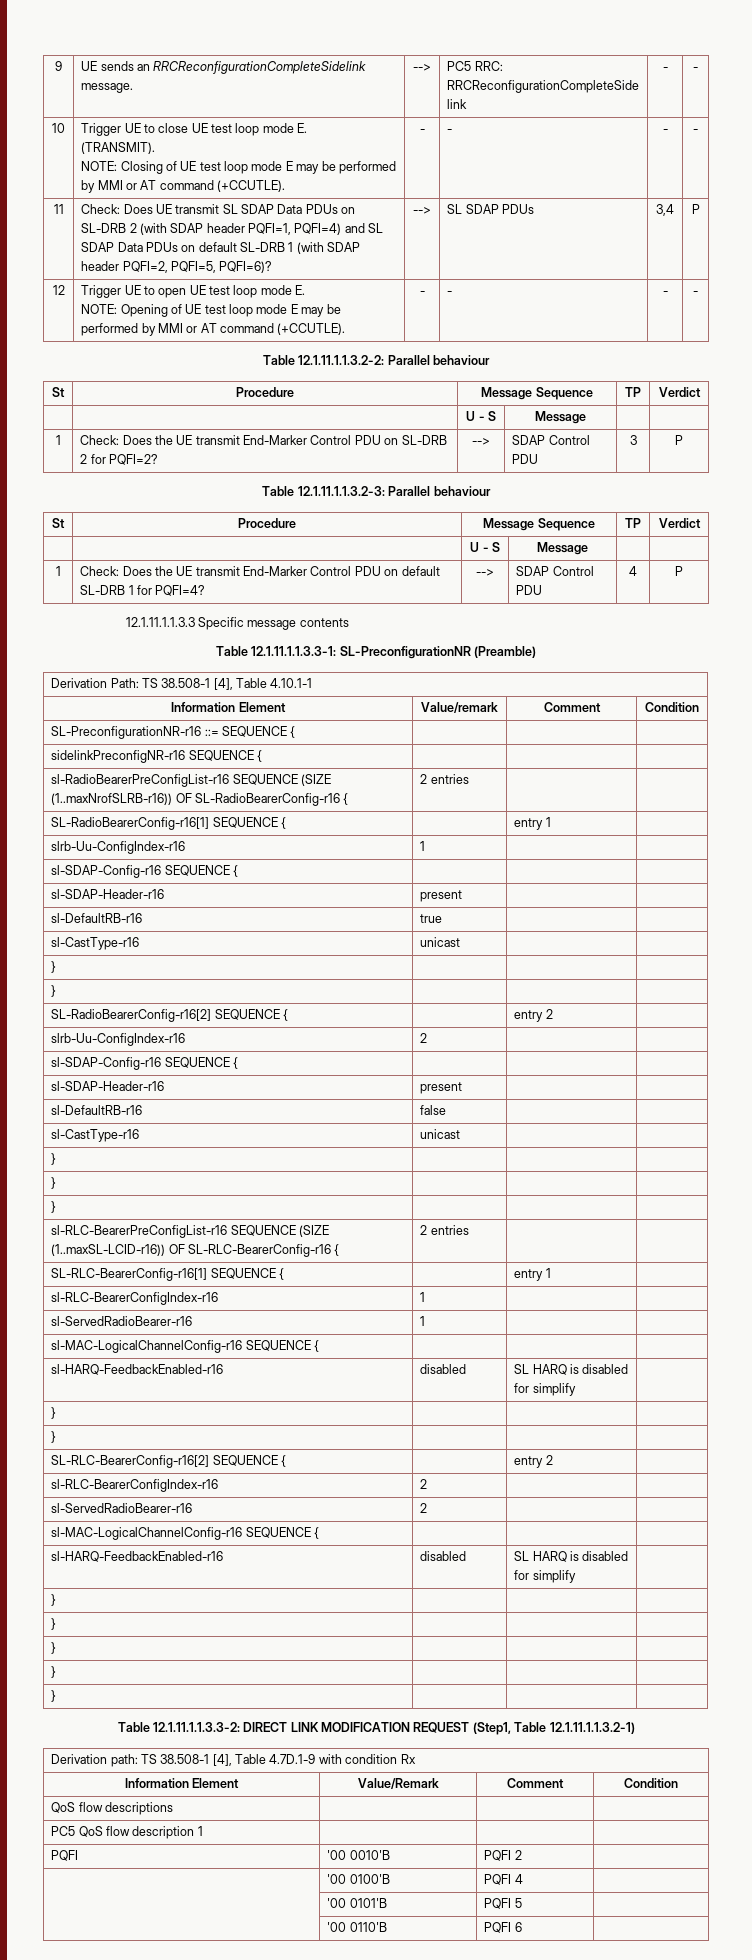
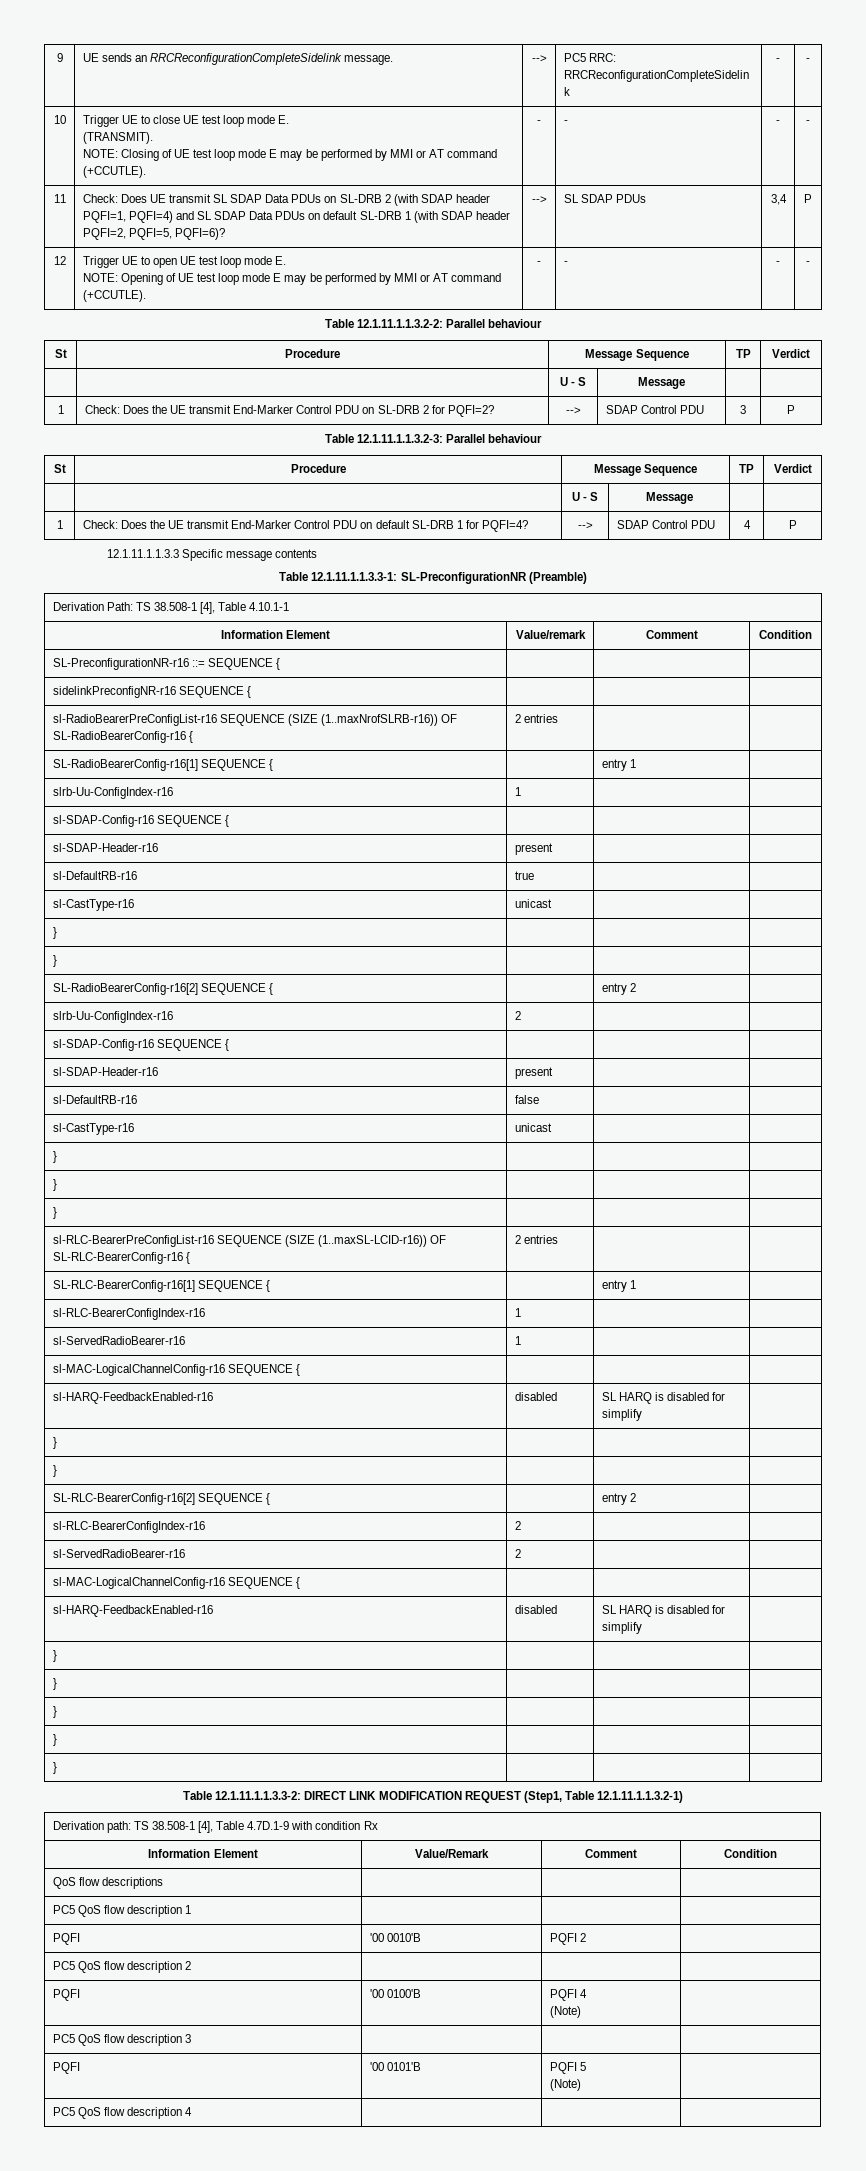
- | '00 0100'B | PQFI 4 |
- | '00 0101'B | PQFI 5 |
- | '00 0110'B | PQFI 6 |
+ PC5 QoS flow description 2 | | |
+ PQFI | '00 0100'B | PQFI 4
+ (Note) |
+ PC5 QoS flow description 3 | | |
+ PQFI | '00 0101'B | PQFI 5
+ (Note) |
+ PC5 QoS flow description 4 | | |

